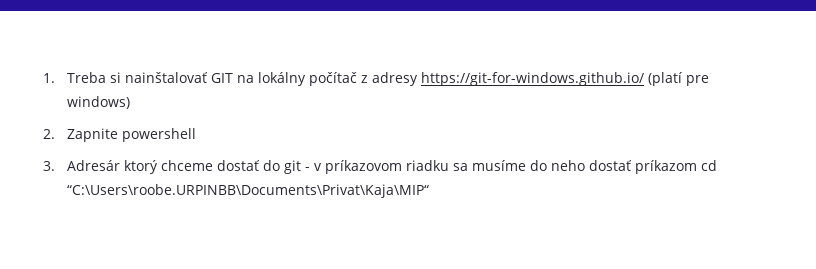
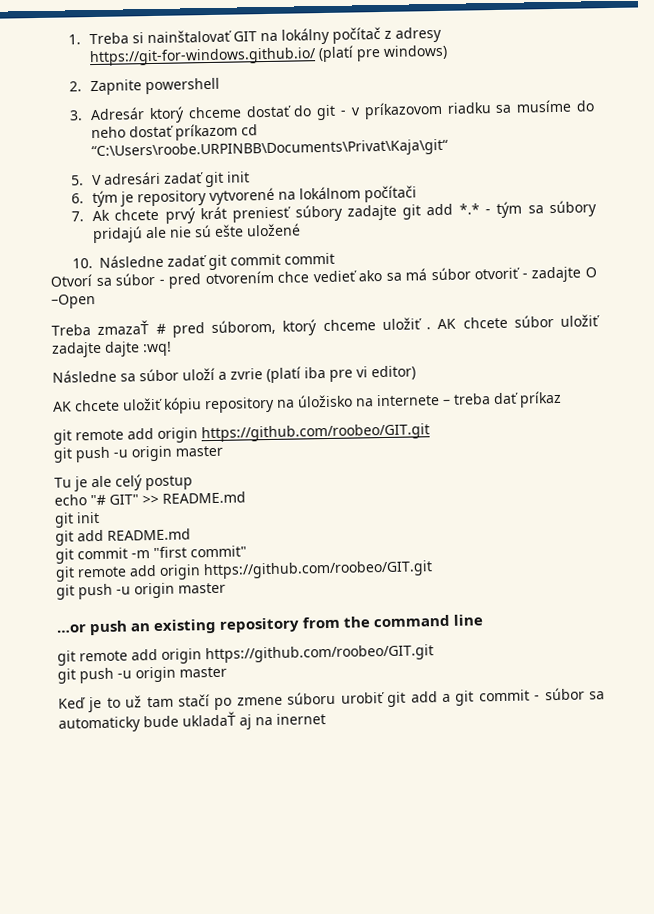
- 3. Adresár ktorý chceme dostať do git - v príkazovom riadku sa musíme do neho dostať príkazom cd “C:\Users\roobe.URPINBB\Documents\Privat\Kaja\MIP“
+ 3. Adresár ktorý chceme dostať do git - v príkazovom riadku sa musíme do neho dostať príkazom cd “C:\Users\roobe.URPINBB\Documents\Privat\Kaja\git“
+ 5. V adresári zadať git init
+ 6. tým je repository vytvorené na lokálnom počítači
+ 7. Ak chcete prvý krát preniesť súbory zadajte git add *.* - tým sa súbory pridajú ale nie sú ešte uložené
+ 10. Následne zadať git commit commit
+ Otvorí sa súbor - pred otvorením chce vedieť ako sa má súbor otvoriť - zadajte O –Open
+ Treba zmazaŤ # pred súborom, ktorý chceme uložiť . AK chcete súbor uložiť zadajte dajte :wq!
+ Následne sa súbor uloží a zvrie (platí iba pre vi editor)
+ AK chcete uložiť kópiu repository na úložisko na internete – treba dať príkaz
+ git remote add origin https://github.com/roobeo/GIT.git
+ git push -u origin master
+ Tu je ale celý postup
+ echo "# GIT" >> README.md
+ git init
+ git add README.md
+ git commit -m "first commit"
+ git remote add origin https://github.com/roobeo/GIT.git
+ git push -u origin master
+ …or push an existing repository from the command line
+ git remote add origin https://github.com/roobeo/GIT.git
+ git push -u origin master
+ Keď je to už tam stačí po zmene súboru urobiť git add a git commit - súbor sa automaticky bude ukladaŤ aj na inernet

